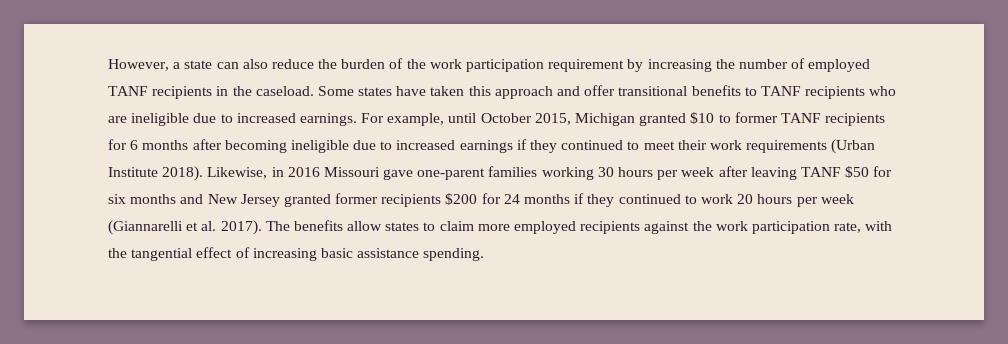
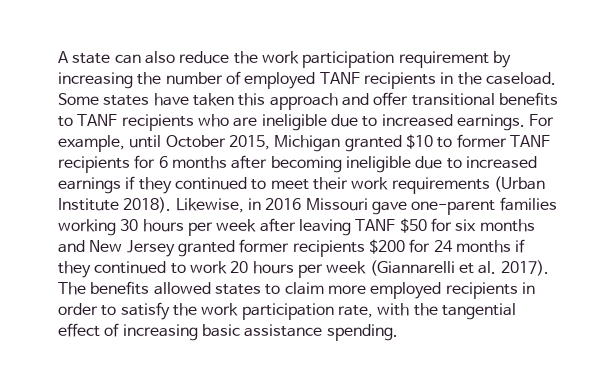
- However, a state can also reduce the burden of the work participation requirement by increasing the number of employed TANF recipients in the caseload.
+ A state can also reduce the work participation requirement by increasing the number of employed TANF recipients in the caseload.
- The benefits allow states to claim more employed recipients against the work participation rate, with the tangential effect of increasing basic assistance spending.
+ The benefits allowed states to claim more employed recipients in order to satisfy the work participation rate, with the tangential effect of increasing basic assistance spending.

